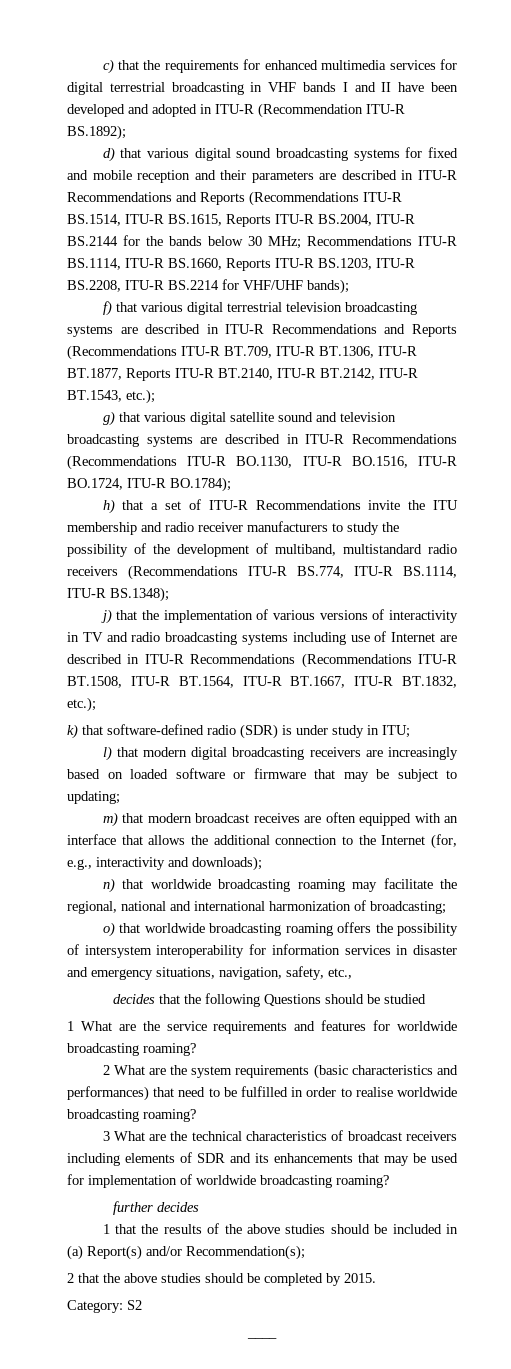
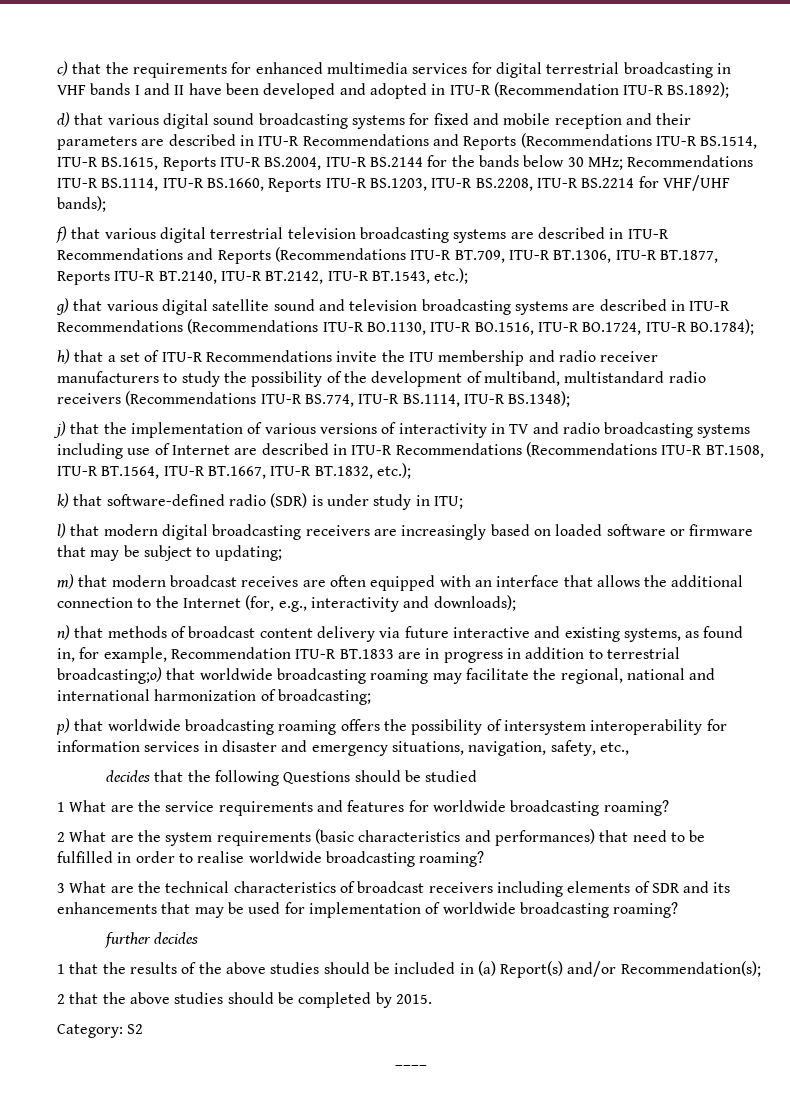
- n) that worldwide broadcasting roaming may facilitate the regional, national and international harmonization of broadcasting;
+ n) that methods of broadcast content delivery via future interactive and existing systems, as found in, for example, Recommendation ITU-R BT.1833 are in progress in addition to terrestrial broadcasting;o) that worldwide broadcasting roaming may facilitate the regional, national and international harmonization of broadcasting;
- o) that worldwide broadcasting roaming offers the possibility of intersystem interoperability for information services in disaster and emergency situations, navigation, safety, etc.,
+ p) that worldwide broadcasting roaming offers the possibility of intersystem interoperability for information services in disaster and emergency situations, navigation, safety, etc.,

